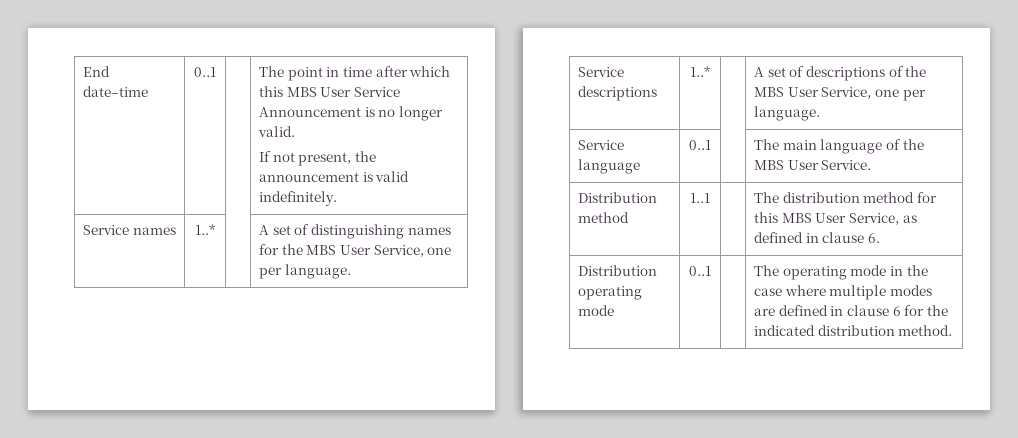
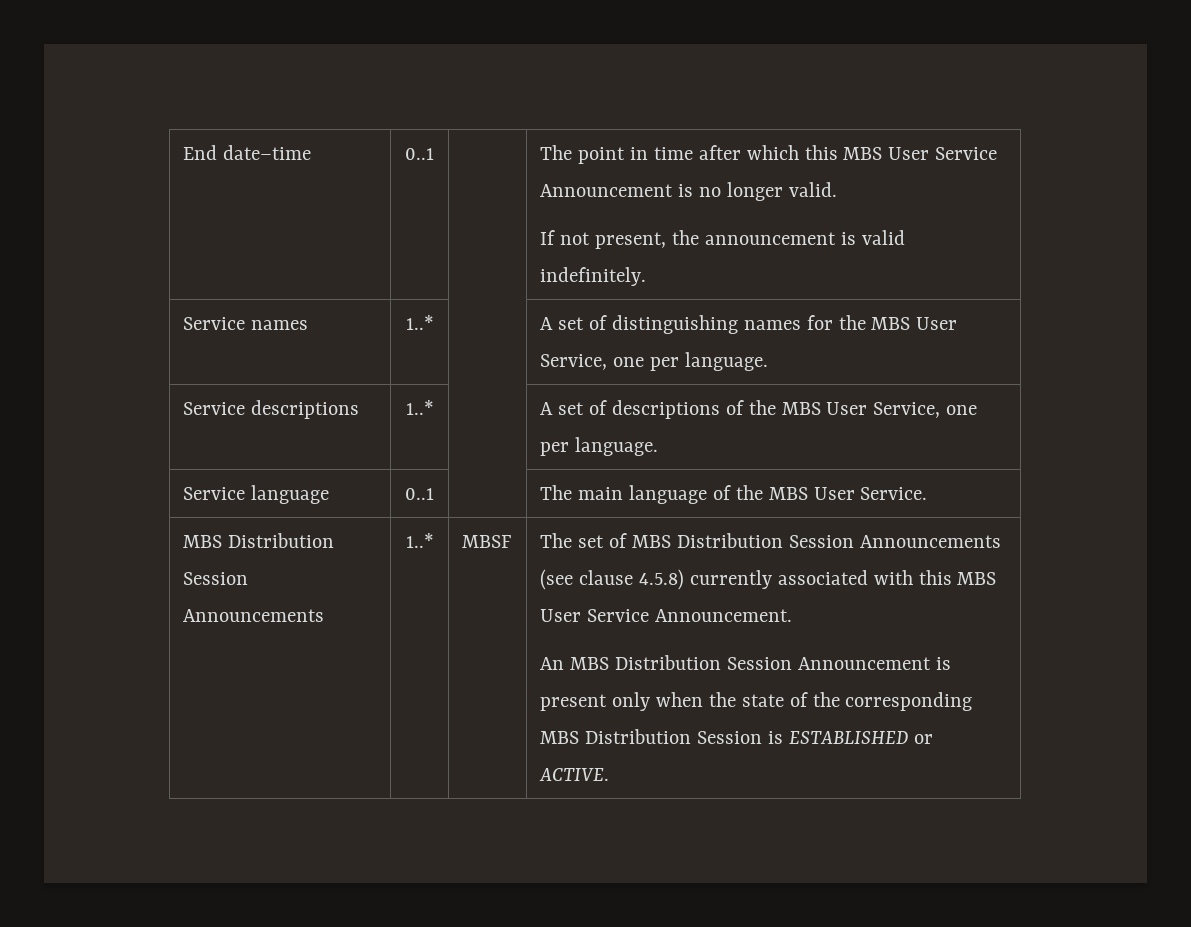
- Distribution method | 1..1 | | The distribution method for this MBS User Service, as defined in clause 6.
- Distribution operating mode | 0..1 | | The operating mode in the case where multiple modes are defined in clause 6 for the indicated distribution method.
+ MBS Distribution Session Announcements | 1..* | MBSF | The set of MBS Distribution Session Announcements (see clause 4.5.8) currently associated with this MBS User Service Announcement.
+ An MBS Distribution Session Announcement is present only when the state of the corresponding MBS Distribution Session is ESTABLISHED or ACTIVE.

